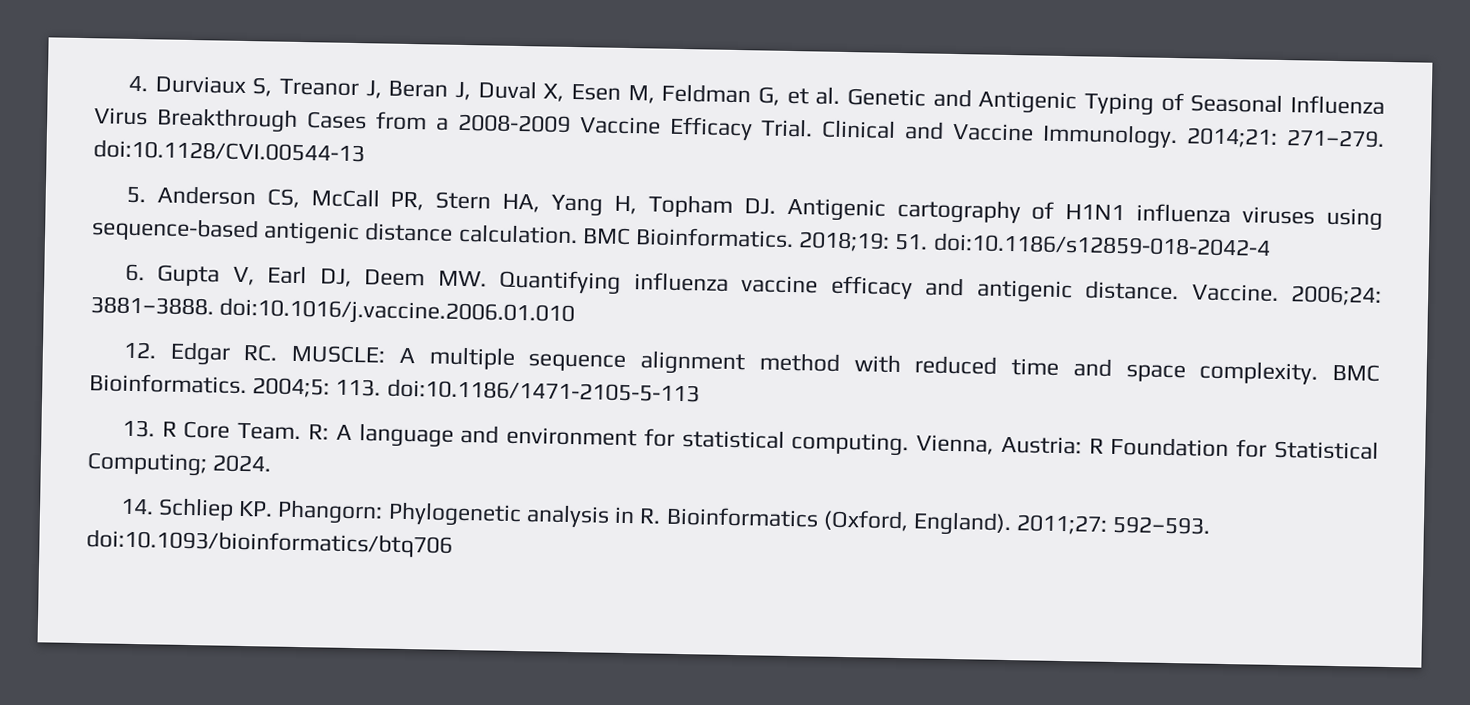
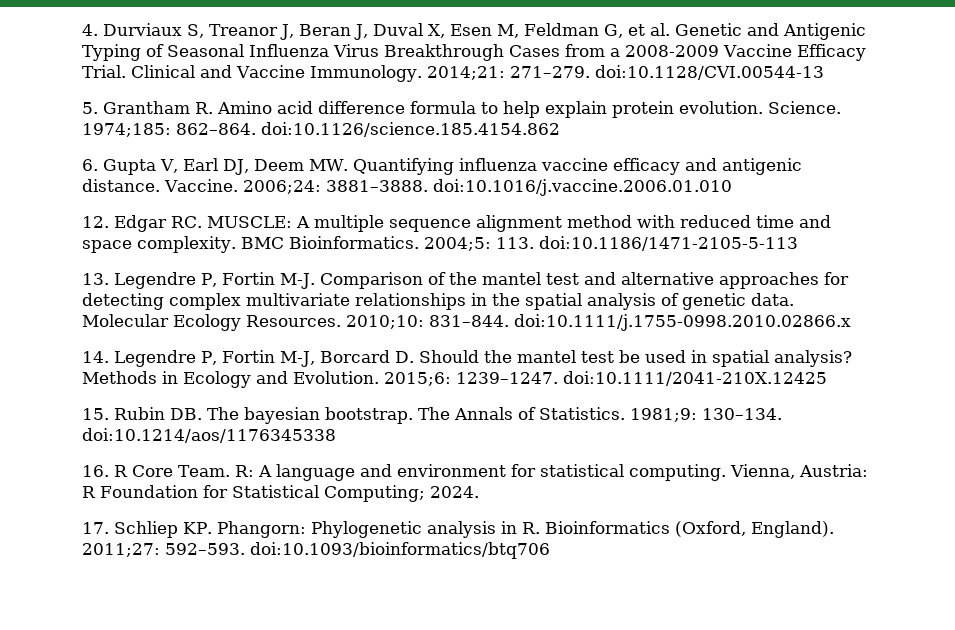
- 5. Anderson CS, McCall PR, Stern HA, Yang H, Topham DJ. Antigenic cartography of H1N1 influenza viruses using sequence-based antigenic distance calculation. BMC Bioinformatics. 2018;19: 51. doi:10.1186/s12859-018-2042-4
+ 5. Grantham R. Amino acid difference formula to help explain protein evolution. Science. 1974;185: 862–864. doi:10.1126/science.185.4154.862
- 13. R Core Team.
+ 13. Legendre P, Fortin M-J. Comparison of the mantel test and alternative approaches for detecting complex multivariate relationships in the spatial analysis of genetic data. Molecular Ecology Resources. 2010;10: 831–844. doi:10.1111/j.1755-0998.2010.02866.x
+ 14. Legendre P, Fortin M-J, Borcard D. Should the mantel test be used in spatial analysis? Methods in Ecology and Evolution. 2015;6: 1239–1247. doi:10.1111/2041-210X.12425
+ 15. Rubin DB. The bayesian bootstrap. The Annals of Statistics. 1981;9: 130–134. doi:10.1214/aos/1176345338
+ 16. R Core Team.
- 14. Schliep KP. Phangorn: Phylogenetic analysis in R. Bioinformatics (Oxford, England).
+ 17. Schliep KP. Phangorn: Phylogenetic analysis in R. Bioinformatics (Oxford, England).

